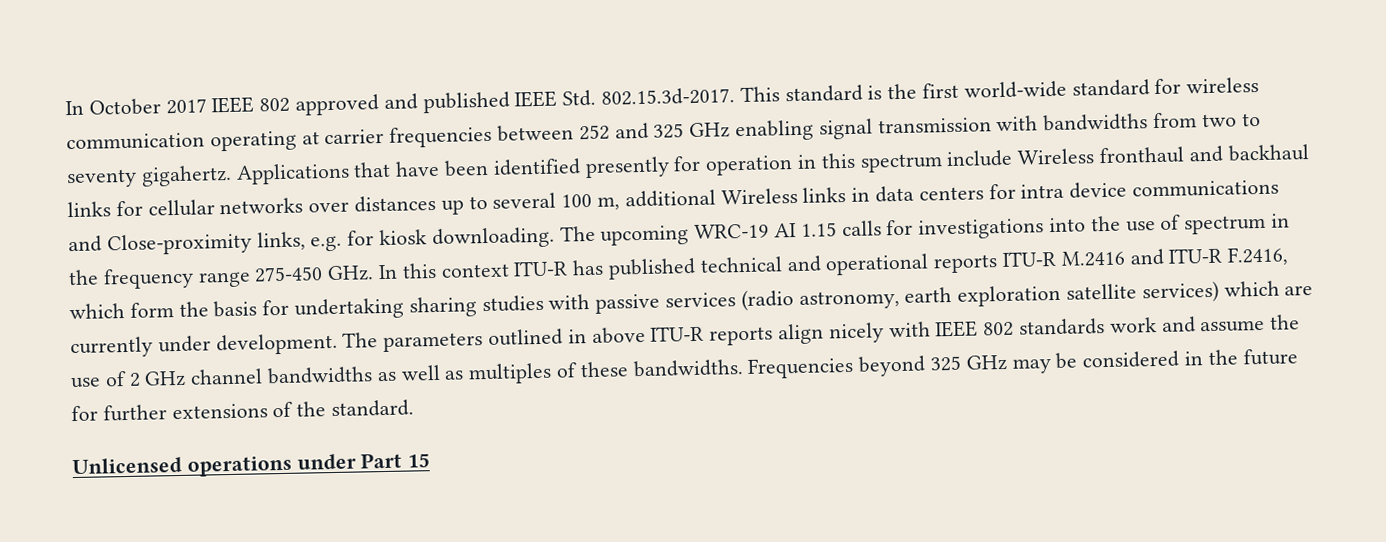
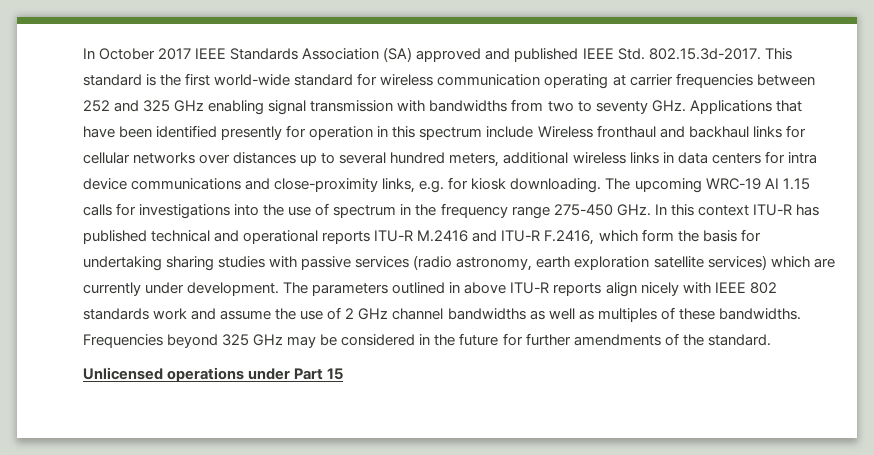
- In October 2017 IEEE 802 approved and published IEEE Std. 802.15.3d-2017. This standard is the first world-wide standard for wireless communication operating at carrier frequencies between 252 and 325 GHz enabling signal transmission with bandwidths from two to seventy gigahertz. Applications that have been identified presently for operation in this spectrum include Wireless fronthaul and backhaul links for cellular networks over distances up to several 100 m, additional Wireless links in data centers for intra device communications and Close-proximity links, e.g. for kiosk downloading.
+ In October 2017 IEEE Standards Association (SA) approved and published IEEE Std. 802.15.3d-2017. This standard is the first world-wide standard for wireless communication operating at carrier frequencies between 252 and 325 GHz enabling signal transmission with bandwidths from two to seventy GHz. Applications that have been identified presently for operation in this spectrum include Wireless fronthaul and backhaul links for cellular networks over distances up to several hundred meters, additional wireless links in data centers for intra device communications and close-proximity links, e.g. for kiosk downloading.
- Frequencies beyond 325 GHz may be considered in the future for further extensions of the standard.
+ Frequencies beyond 325 GHz may be considered in the future for further amendments of the standard.

